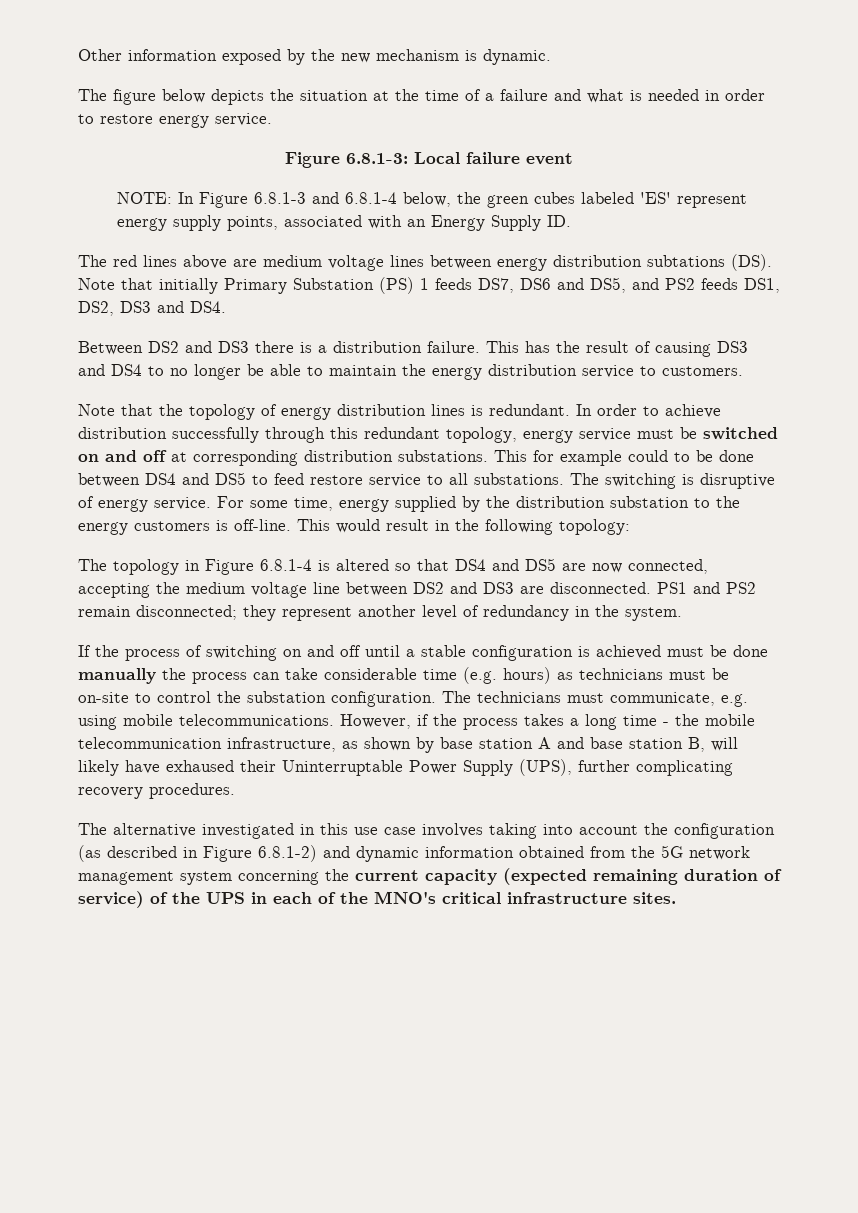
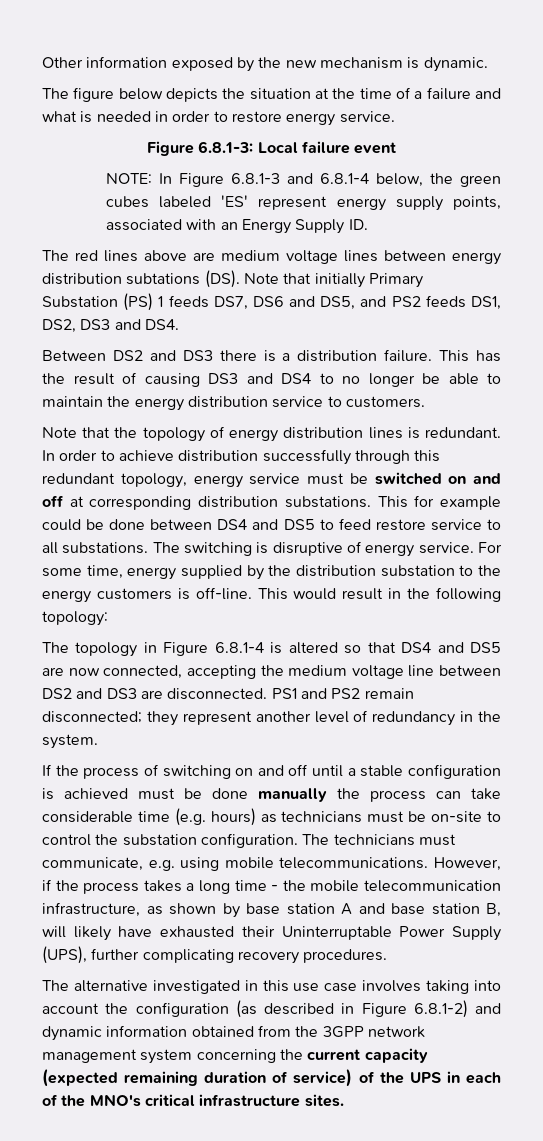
- This for example could to be done between DS4 and DS5 to feed restore service to all substations.
+ This for example could be done between DS4 and DS5 to feed restore service to all substations.
- However, if the process takes a long time - the mobile telecommunication infrastructure, as shown by base station A and base station B, will likely have exhaused their Uninterruptable Power Supply (UPS), further complicating recovery procedures.
+ However, if the process takes a long time - the mobile telecommunication infrastructure, as shown by base station A and base station B, will likely have exhausted their Uninterruptable Power Supply (UPS), further complicating recovery procedures.
- The alternative investigated in this use case involves taking into account the configuration (as described in Figure 6.8.1-2) and dynamic information obtained from the 5G network management system concerning the current capacity (expected remaining duration of service) of the UPS in each of the MNO's critical infrastructure sites.
+ The alternative investigated in this use case involves taking into account the configuration (as described in Figure 6.8.1-2) and dynamic information obtained from the 3GPP network management system concerning the current capacity (expected remaining duration of service) of the UPS in each of the MNO's critical infrastructure sites.

